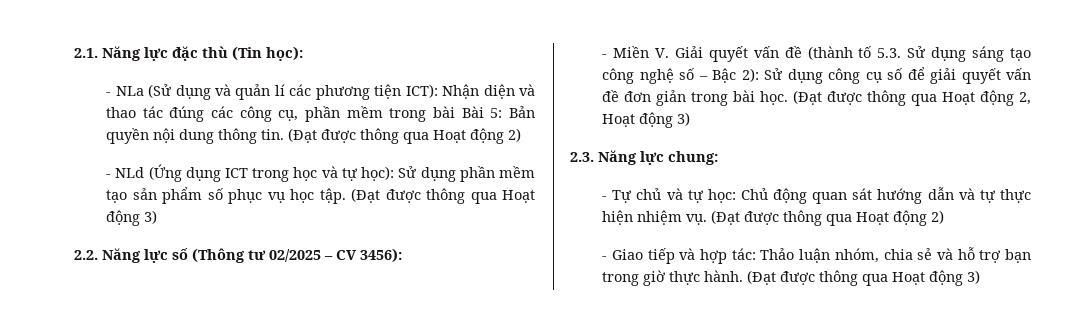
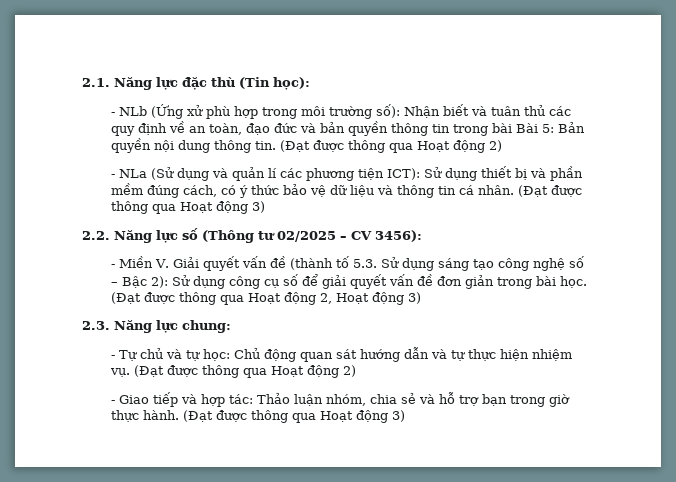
- - NLa (Sử dụng và quản lí các phương tiện ICT): Nhận diện và thao tác đúng các công cụ, phần mềm trong bài Bài 5: Bản quyền nội dung thông tin.
+ - NLb (Ứng xử phù hợp trong môi trường số): Nhận biết và tuân thủ các quy định về an toàn, đạo đức và bản quyền thông tin trong bài Bài 5: Bản quyền nội dung thông tin.
- - NLd (Ứng dụng ICT trong học và tự học): Sử dụng phần mềm tạo sản phẩm số phục vụ học tập.
+ - NLa (Sử dụng và quản lí các phương tiện ICT): Sử dụng thiết bị và phần mềm đúng cách, có ý thức bảo vệ dữ liệu và thông tin cá nhân.

